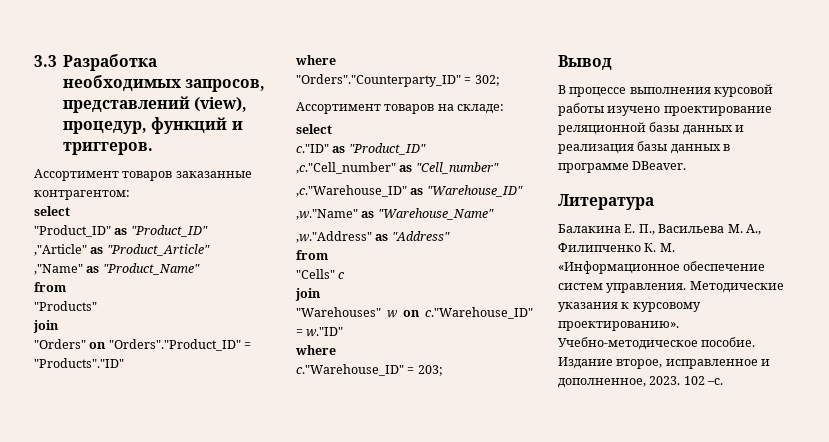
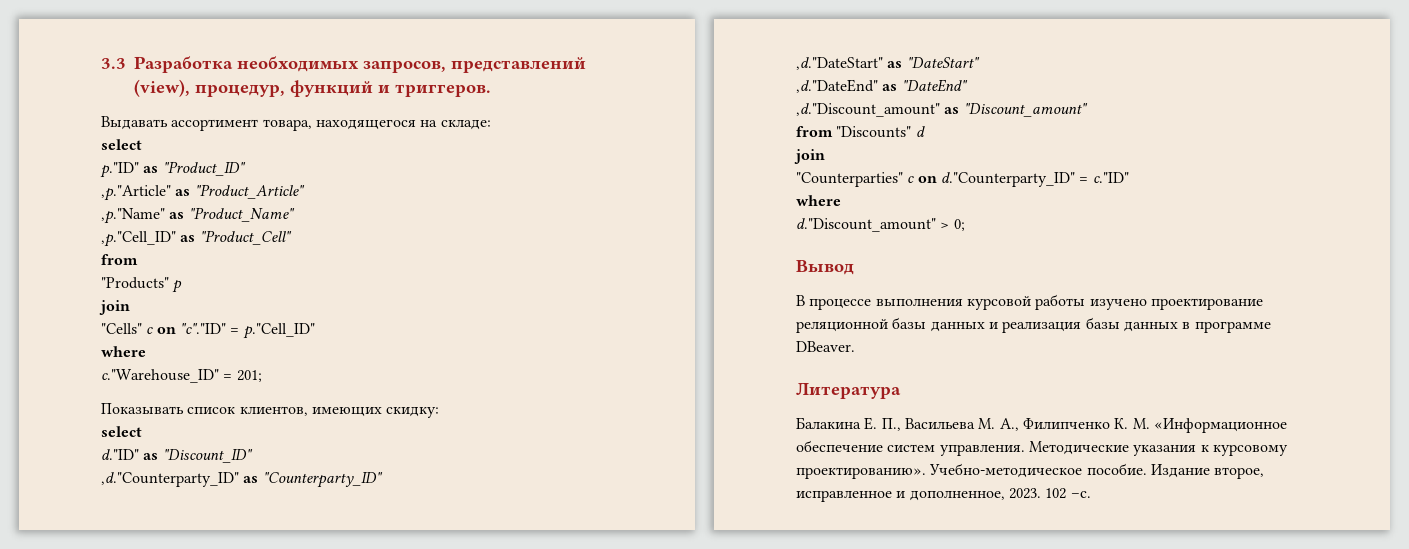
- Ассортимент товаров заказанные контрагентом:
- select
- "Product_ID" as "Product_ID"
- ,"Article" as "Product_Article"
- ,"Name" as "Product_Name"
- from
- "Products"
- join
- "Orders" on "Orders"."Product_ID" = "Products"."ID"
- where
- "Orders"."Counterparty_ID" = 302;
- Ассортимент товаров на складе:
+ Выдавать ассортимент товара, находящегося на складе:
- c."ID" as "Product_ID"
- ,c."Cell_number" as "Cell_number"
- ,c."Warehouse_ID" as "Warehouse_ID"
- ,w."Name" as "Warehouse_Name"
- ,w."Address" as "Address"
+ p."ID" as "Product_ID"
+ ,p."Article" as "Product_Article"
+ ,p."Name" as "Product_Name"
+ ,p."Cell_ID" as "Product_Cell"
  from
- "Cells" c
+ "Products" p
  join
- "Warehouses" w on c."Warehouse_ID" = w."ID"
+ "Cells" c on "c"."ID" = p."Cell_ID"
  where
- c."Warehouse_ID" = 203;
+ c."Warehouse_ID" = 201;
+ Показывать список клиентов, имеющих скидку:
+ select
+ d."ID" as "Discount_ID"
+ ,d."Counterparty_ID" as "Counterparty_ID"
+ ,d."DateStart" as "DateStart"
+ ,d."DateEnd" as "DateEnd"
+ ,d."Discount_amount" as "Discount_amount"
+ from "Discounts" d
+ join
+ "Counterparties" c on d."Counterparty_ID" = c."ID"
+ where
+ d."Discount_amount" > 0;

